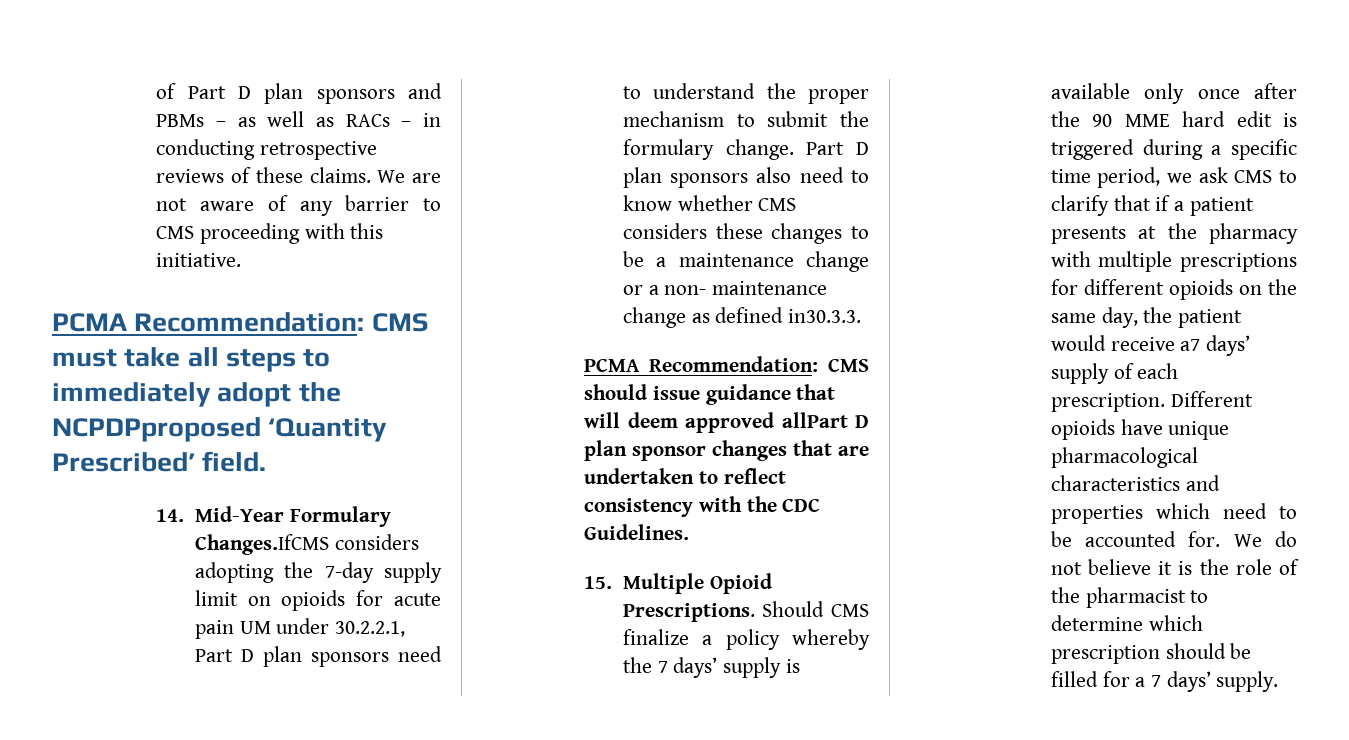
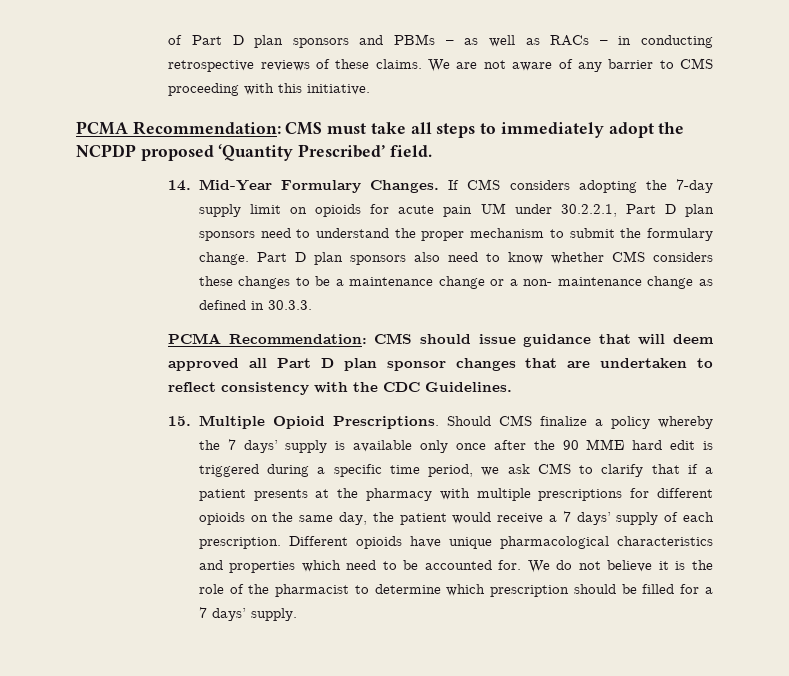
- PCMA Recommendation: CMS must take all steps to immediately adopt the NCPDPproposed ‘Quantity Prescribed’ field.
+ PCMA Recommendation: CMS must take all steps to immediately adopt the NCPDP proposed ‘Quantity Prescribed’ field.
- 14. Mid-Year Formulary Changes.IfCMS considers adopting the 7-day supply limit on opioids for acute pain UM under 30.2.2.1, Part D plan sponsors need to understand the proper mechanism to submit the formulary change.
+ 14. Mid-Year Formulary Changes. If CMS considers adopting the 7-day supply limit on opioids for acute pain UM under 30.2.2.1, Part D plan sponsors need to understand the proper mechanism to submit the formulary change.
- Part D plan sponsors also need to know whether CMS considers these changes to be a maintenance change or a non- maintenance change as defined in30.3.3.
+ Part D plan sponsors also need to know whether CMS considers these changes to be a maintenance change or a non- maintenance change as defined in 30.3.3.
- PCMA Recommendation: CMS should issue guidance that will deem approved allPart D plan sponsor changes that are undertaken to reflect consistency with the CDC Guidelines.
+ PCMA Recommendation: CMS should issue guidance that will deem approved all Part D plan sponsor changes that are undertaken to reflect consistency with the CDC Guidelines.
- Should CMS finalize a policy whereby the 7 days’ supply is available only once after the 90 MME hard edit is triggered during a specific time period, we ask CMS to clarify that if a patient presents at the pharmacy with multiple prescriptions for different opioids on the same day, the patient would receive a7 days’ supply of each prescription.
+ Should CMS finalize a policy whereby the 7 days’ supply is available only once after the 90 MME hard edit is triggered during a specific time period, we ask CMS to clarify that if a patient presents at the pharmacy with multiple prescriptions for different opioids on the same day, the patient would receive a 7 days’ supply of each prescription.

